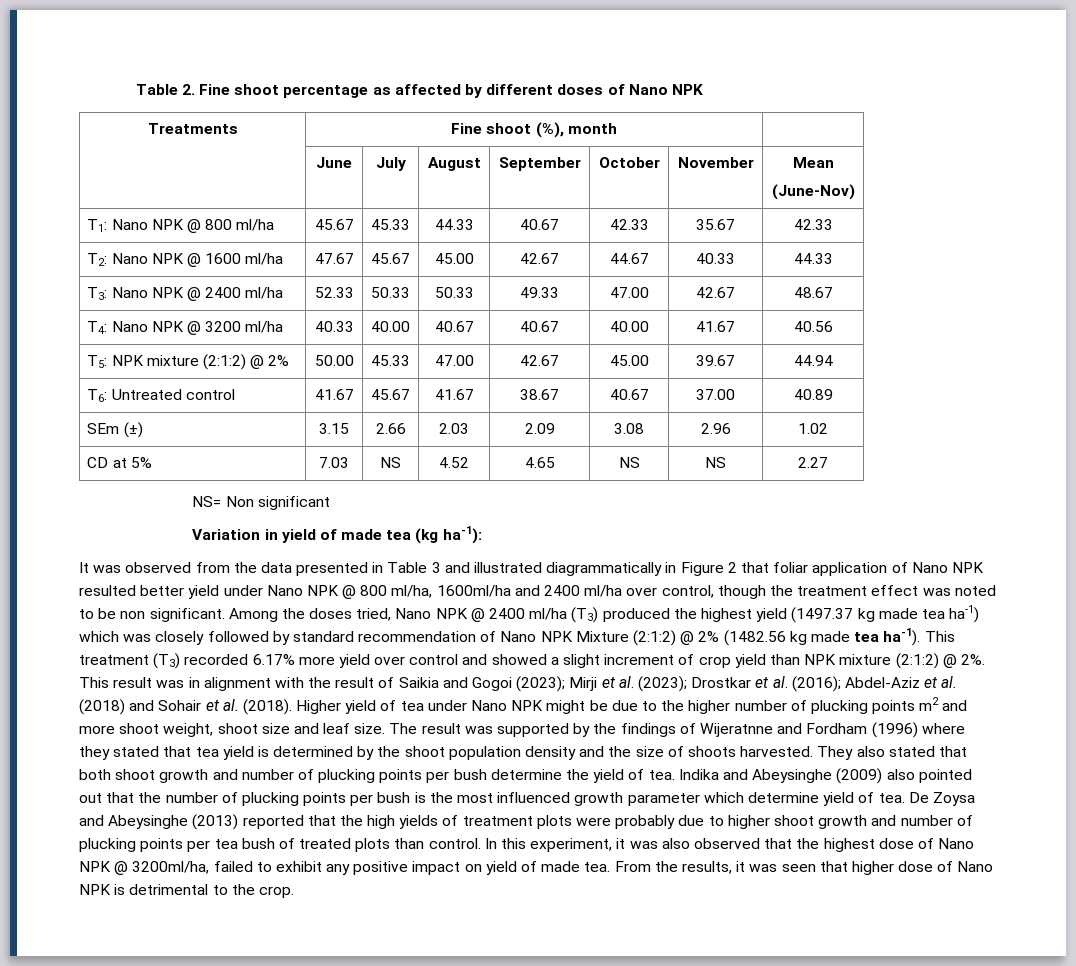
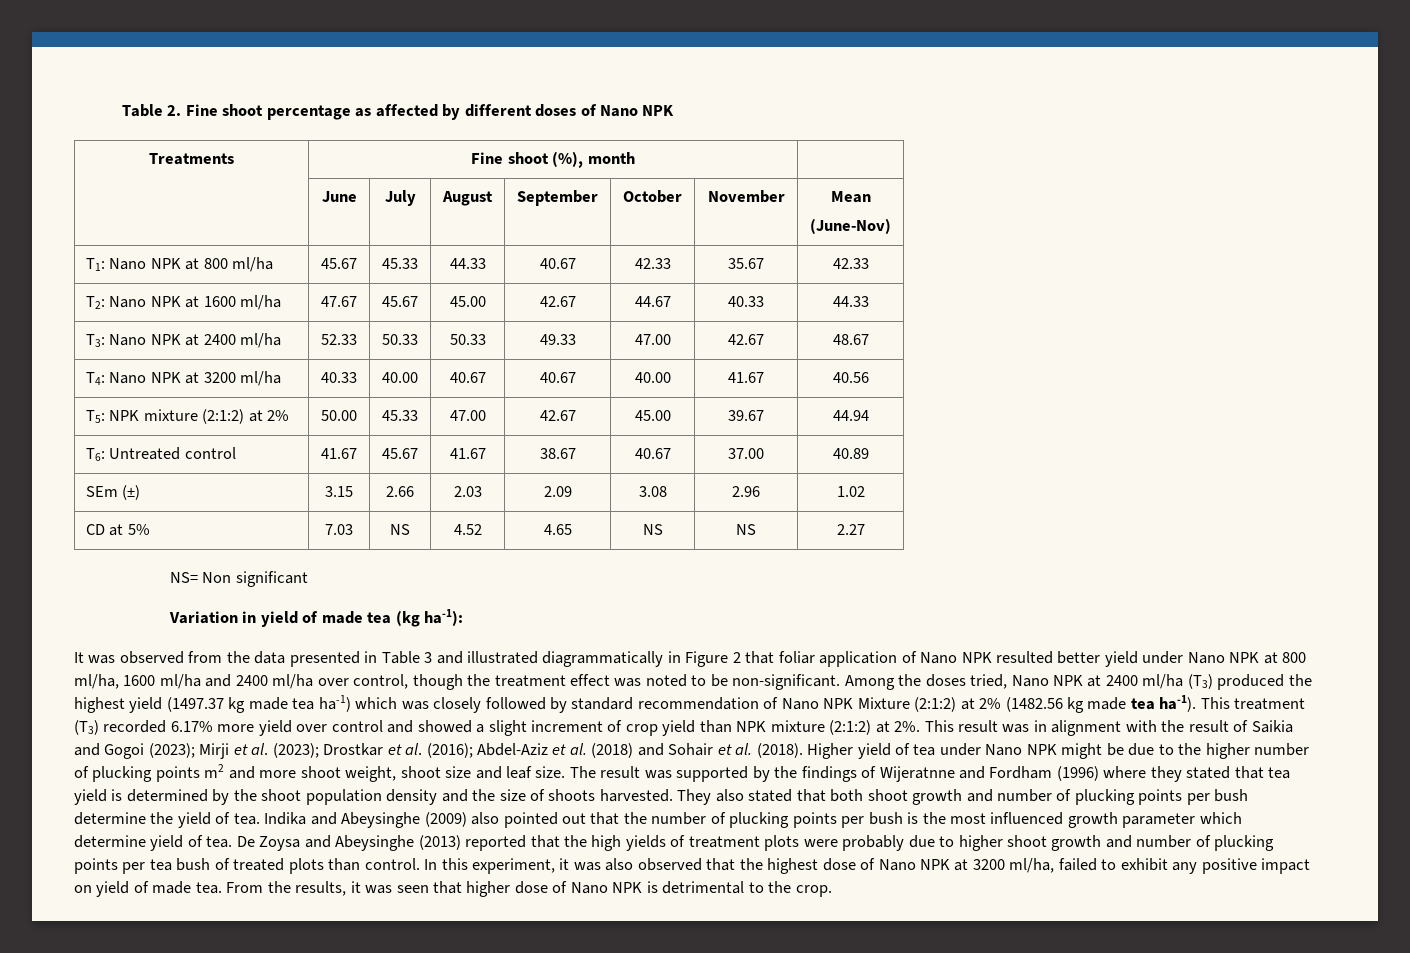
- T1: Nano NPK @ 800 ml/ha | 45.67 | 45.33 | 44.33 | 40.67 | 42.33 | 35.67 | 42.33
+ T1: Nano NPK at 800 ml/ha | 45.67 | 45.33 | 44.33 | 40.67 | 42.33 | 35.67 | 42.33
- T2: Nano NPK @ 1600 ml/ha | 47.67 | 45.67 | 45.00 | 42.67 | 44.67 | 40.33 | 44.33
+ T2: Nano NPK at 1600 ml/ha | 47.67 | 45.67 | 45.00 | 42.67 | 44.67 | 40.33 | 44.33
- T3: Nano NPK @ 2400 ml/ha | 52.33 | 50.33 | 50.33 | 49.33 | 47.00 | 42.67 | 48.67
+ T3: Nano NPK at 2400 ml/ha | 52.33 | 50.33 | 50.33 | 49.33 | 47.00 | 42.67 | 48.67
- T4: Nano NPK @ 3200 ml/ha | 40.33 | 40.00 | 40.67 | 40.67 | 40.00 | 41.67 | 40.56
+ T4: Nano NPK at 3200 ml/ha | 40.33 | 40.00 | 40.67 | 40.67 | 40.00 | 41.67 | 40.56
- T5: NPK mixture (2:1:2) @ 2% | 50.00 | 45.33 | 47.00 | 42.67 | 45.00 | 39.67 | 44.94
+ T5: NPK mixture (2:1:2) at 2% | 50.00 | 45.33 | 47.00 | 42.67 | 45.00 | 39.67 | 44.94
- It was observed from the data presented in Table 3 and illustrated diagrammatically in Figure 2 that foliar application of Nano NPK resulted better yield under Nano NPK @ 800 ml/ha, 1600ml/ha and 2400 ml/ha over control, though the treatment effect was noted to be non significant.
+ It was observed from the data presented in Table 3 and illustrated diagrammatically in Figure 2 that foliar application of Nano NPK resulted better yield under Nano NPK at 800 ml/ha, 1600 ml/ha and 2400 ml/ha over control, though the treatment effect was noted to be non-significant.
- Among the doses tried, Nano NPK @ 2400 ml/ha (T3) produced the highest yield (1497.37 kg made tea ha-1) which was closely followed by standard recommendation of Nano NPK Mixture (2:1:2) @ 2% (1482.56 kg made tea ha-1).
+ Among the doses tried, Nano NPK at 2400 ml/ha (T3) produced the highest yield (1497.37 kg made tea ha-1) which was closely followed by standard recommendation of Nano NPK Mixture (2:1:2) at 2% (1482.56 kg made tea ha-1).
- This treatment (T3) recorded 6.17% more yield over control and showed a slight increment of crop yield than NPK mixture (2:1:2) @ 2%.
+ This treatment (T3) recorded 6.17% more yield over control and showed a slight increment of crop yield than NPK mixture (2:1:2) at 2%.
- In this experiment, it was also observed that the highest dose of Nano NPK @ 3200ml/ha, failed to exhibit any positive impact on yield of made tea.
+ In this experiment, it was also observed that the highest dose of Nano NPK at 3200 ml/ha, failed to exhibit any positive impact on yield of made tea.

